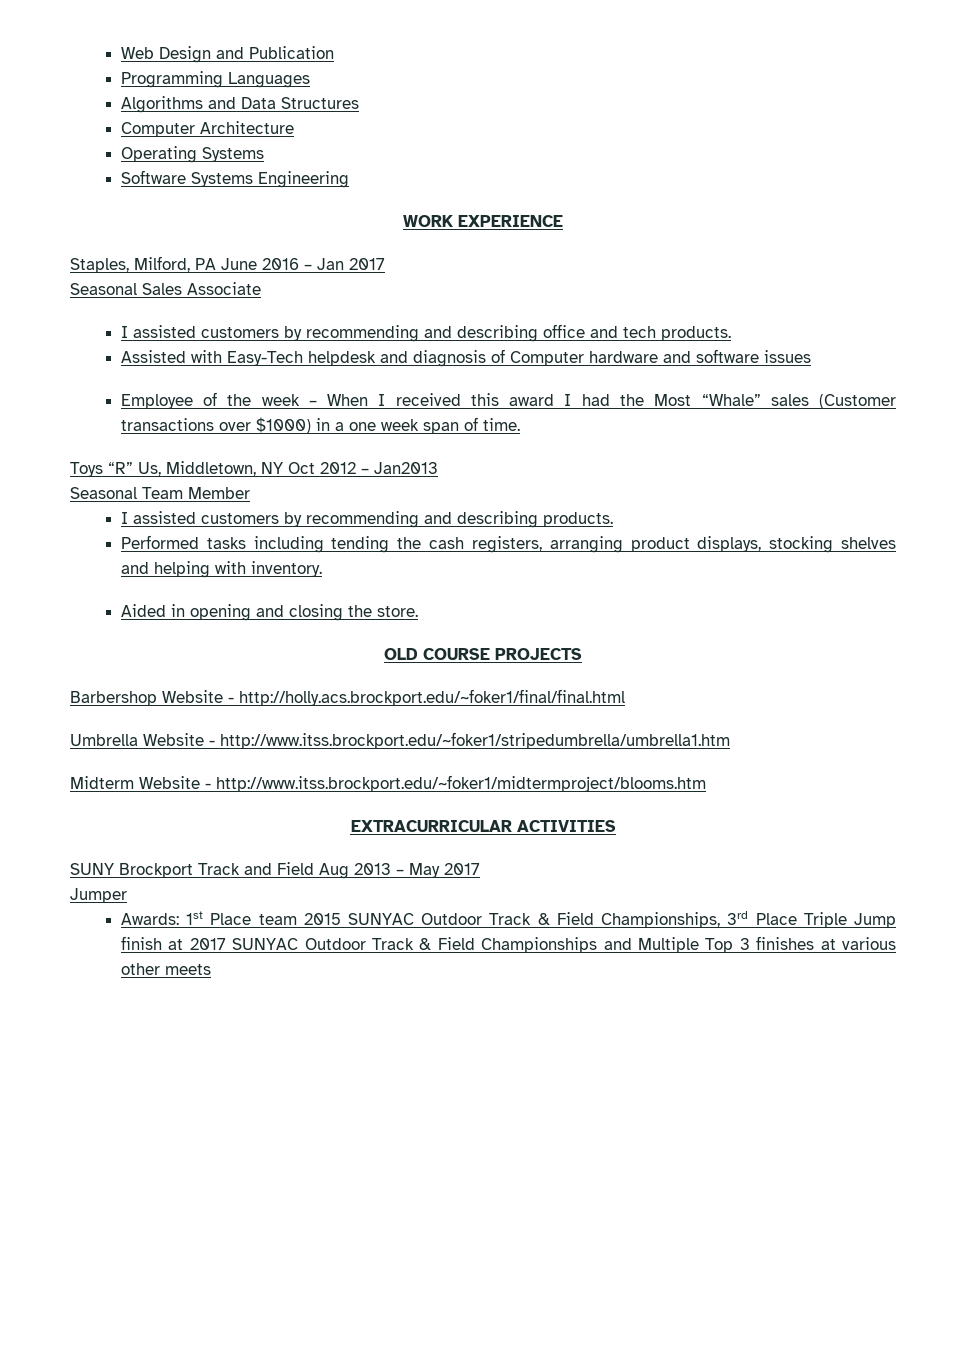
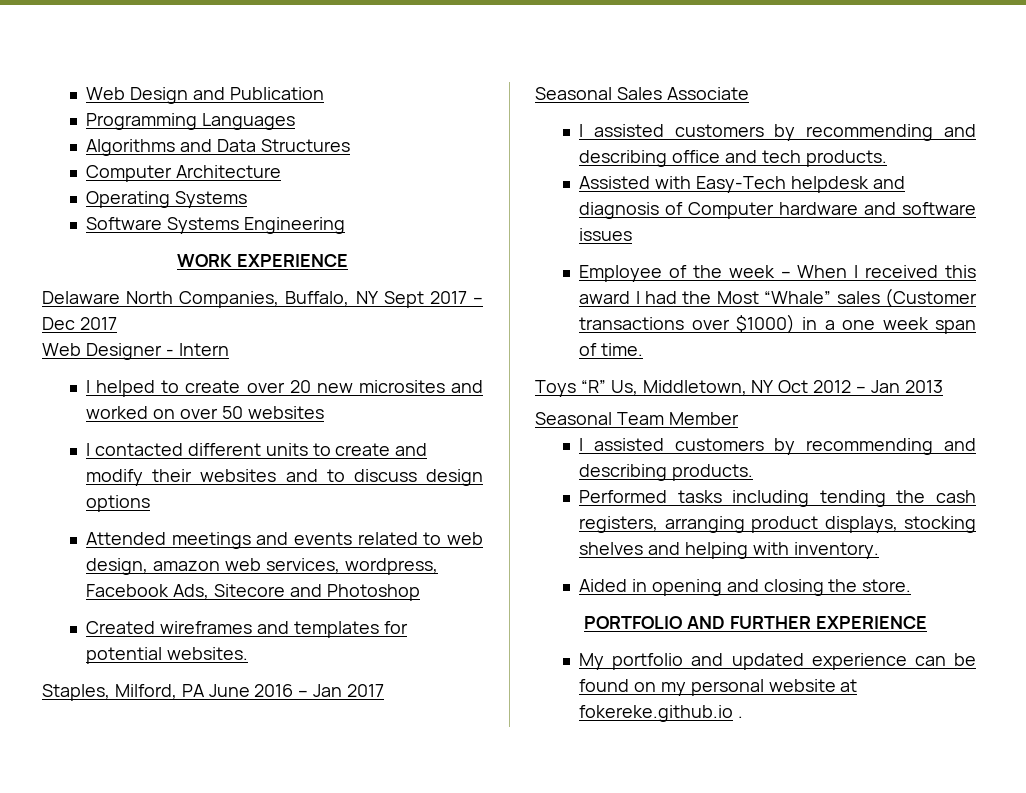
+ Delaware North Companies, Buffalo, NY Sept 2017 – Dec 2017
+ Web Designer - Intern
+ I helped to create over 20 new microsites and worked on over 50 websites
+ I contacted different units to create and modify their websites and to discuss design options
+ Attended meetings and events related to web design, amazon web services, wordpress, Facebook Ads, Sitecore and Photoshop
+ Created wireframes and templates for potential websites.
- Toys “R” Us, Middletown, NY Oct 2012 – Jan2013
+ Toys “R” Us, Middletown, NY Oct 2012 – Jan 2013
- OLD COURSE PROJECTS
- Barbershop Website - http://holly.acs.brockport.edu/~foker1/final/final.html
- Umbrella Website - http://www.itss.brockport.edu/~foker1/stripedumbrella/umbrella1.htm
- Midterm Website - http://www.itss.brockport.edu/~foker1/midtermproject/blooms.htm
- EXTRACURRICULAR ACTIVITIES
- SUNY Brockport Track and Field Aug 2013 – May 2017
- Jumper
- Awards: 1st Place team 2015 SUNYAC Outdoor Track & Field Championships, 3rd Place Triple Jump finish at 2017 SUNYAC Outdoor Track & Field Championships and Multiple Top 3 finishes at various other meets
+ PORTFOLIO AND FURTHER EXPERIENCE
+ My portfolio and updated experience can be found on my personal website at fokereke.github.io .

